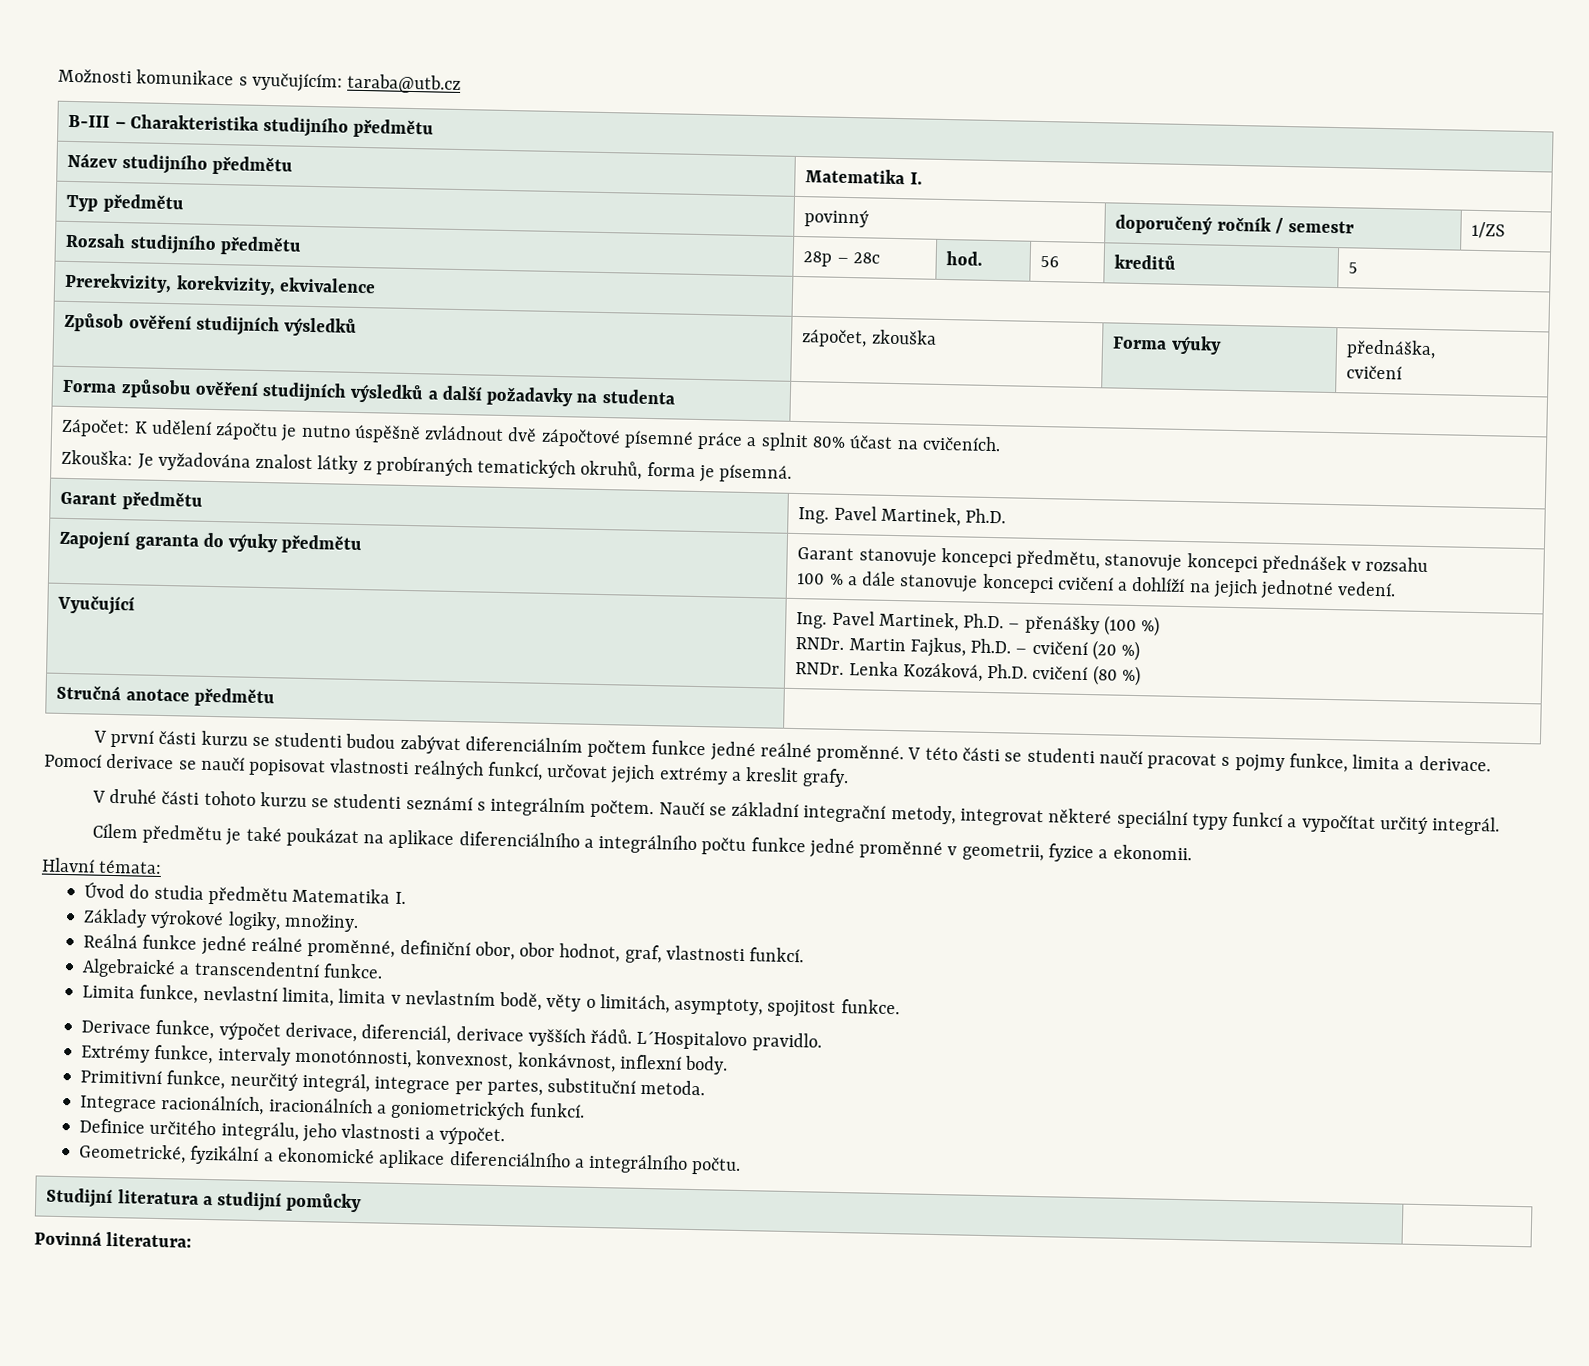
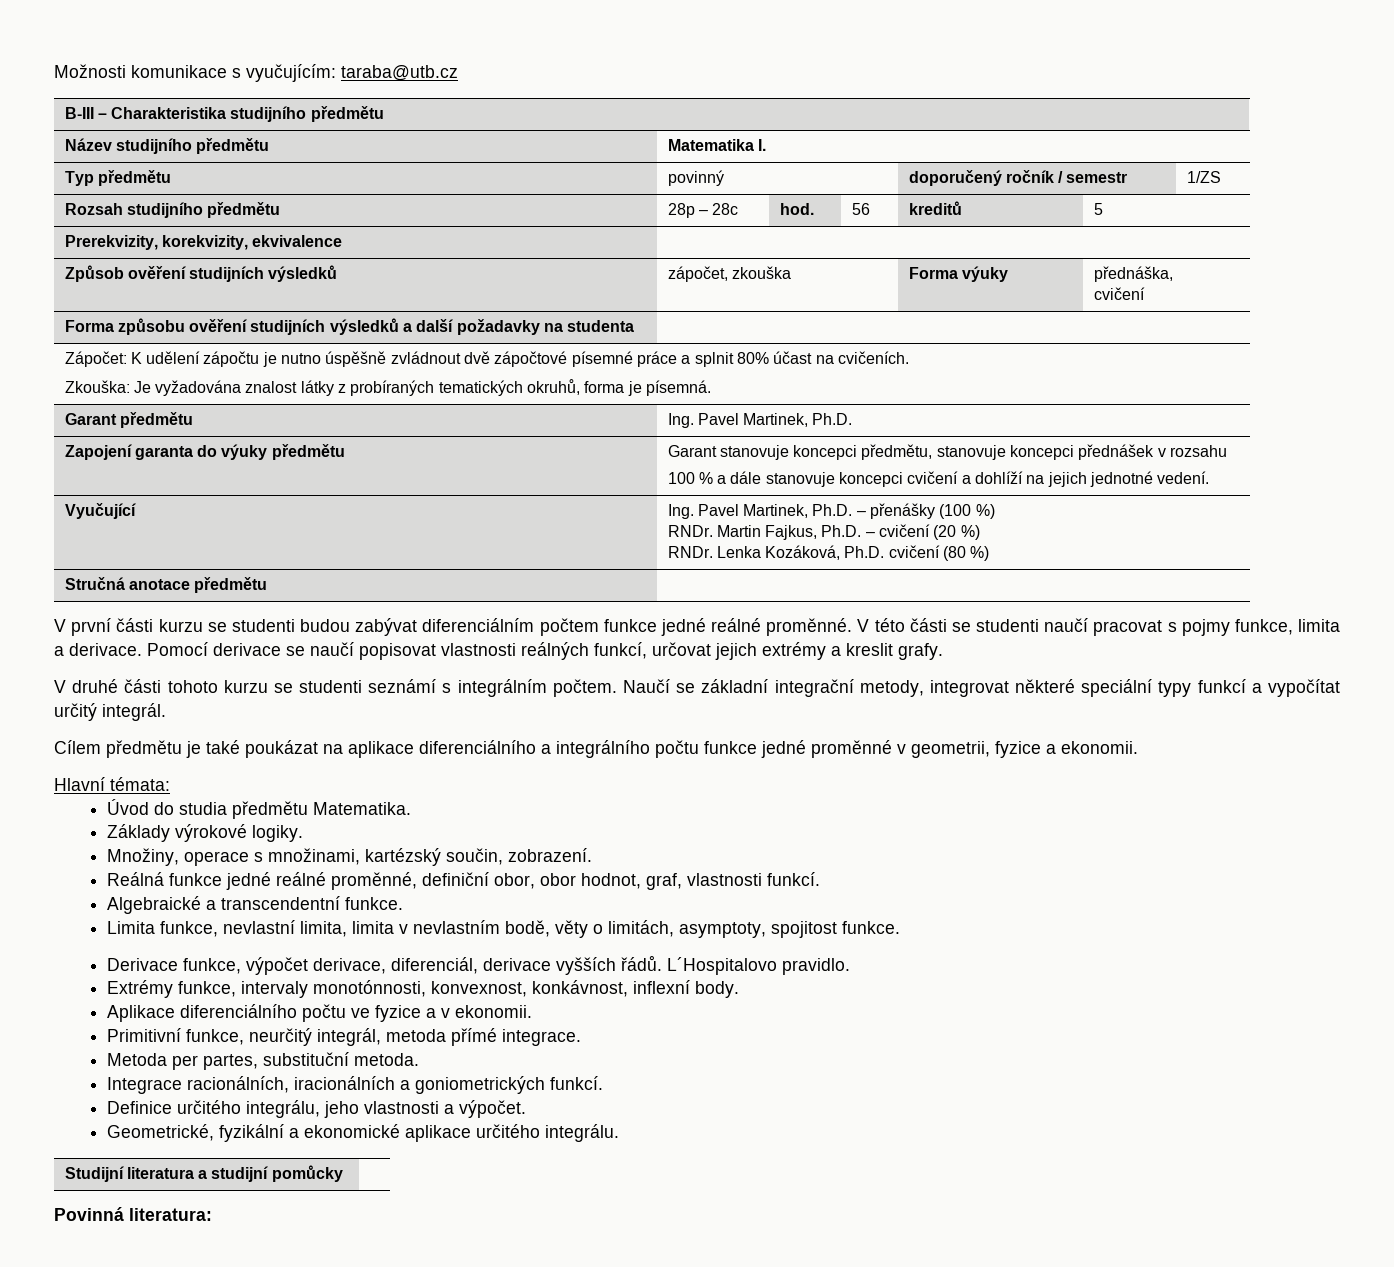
- Úvod do studia předmětu Matematika I.
+ Úvod do studia předmětu Matematika.
- Základy výrokové logiky, množiny.
+ Základy výrokové logiky.
+ Množiny, operace s množinami, kartézský součin, zobrazení.
+ Aplikace diferenciálního počtu ve fyzice a v ekonomii.
- Primitivní funkce, neurčitý integrál, integrace per partes, substituční metoda.
+ Primitivní funkce, neurčitý integrál, metoda přímé integrace.
+ Metoda per partes, substituční metoda.
- Geometrické, fyzikální a ekonomické aplikace diferenciálního a integrálního počtu.
+ Geometrické, fyzikální a ekonomické aplikace určitého integrálu.

